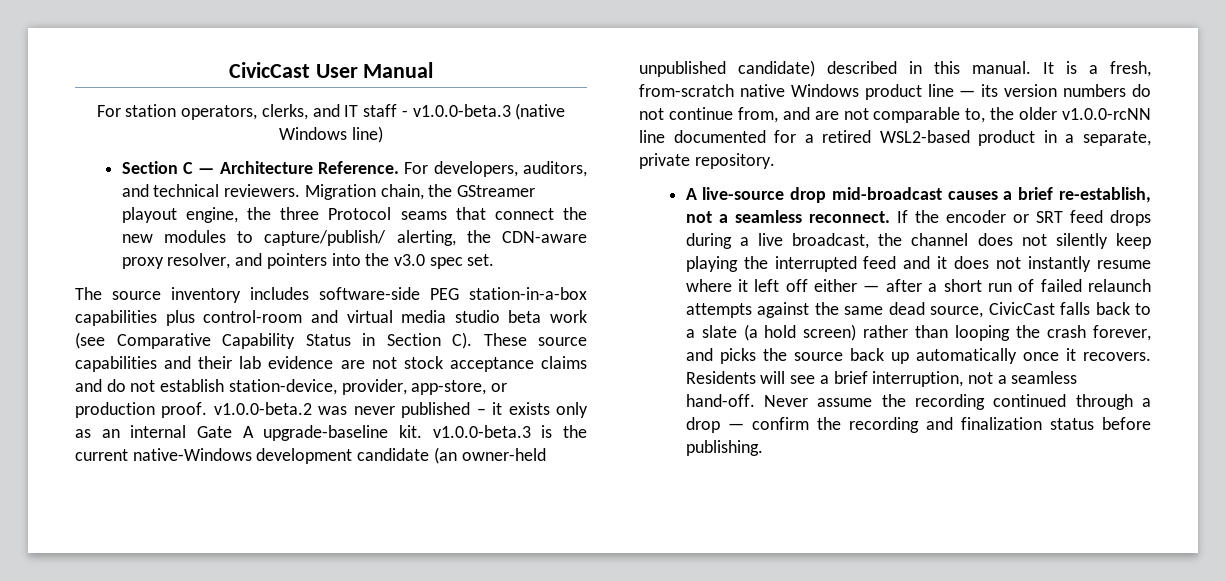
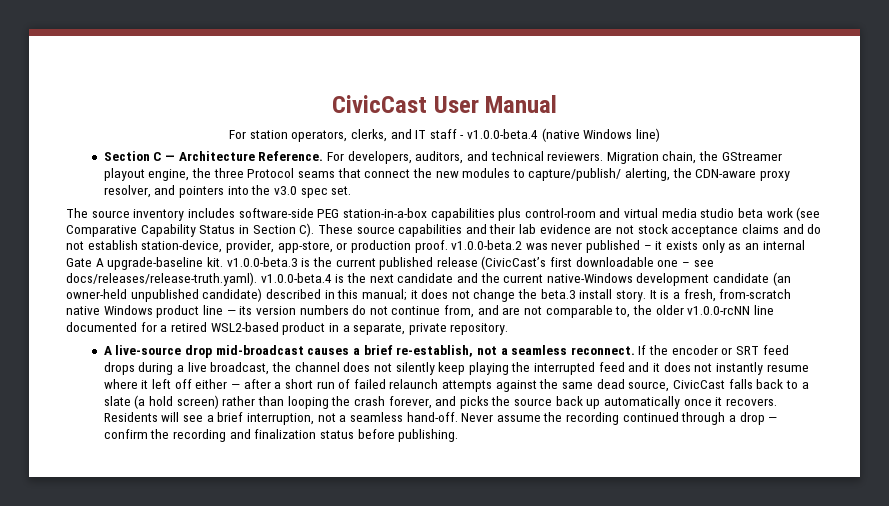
- For station operators, clerks, and IT staff - v1.0.0-beta.3 (native Windows line)
+ For station operators, clerks, and IT staff - v1.0.0-beta.4 (native Windows line)
- The source inventory includes software-side PEG station-in-a-box capabilities plus control-room and virtual media studio beta work (see Comparative Capability Status in Section C). These source capabilities and their lab evidence are not stock acceptance claims and do not establish station-device, provider, app-store, or production proof. v1.0.0-beta.2 was never published – it exists only as an internal Gate A upgrade-baseline kit. v1.0.0-beta.3 is the current native-Windows development candidate (an owner-held unpublished candidate) described in this manual.
+ The source inventory includes software-side PEG station-in-a-box capabilities plus control-room and virtual media studio beta work (see Comparative Capability Status in Section C). These source capabilities and their lab evidence are not stock acceptance claims and do not establish station-device, provider, app-store, or production proof. v1.0.0-beta.2 was never published – it exists only as an internal Gate A upgrade-baseline kit. v1.0.0-beta.3 is the current published release (CivicCast’s first downloadable one – see docs/releases/release-truth.yaml). v1.0.0-beta.4 is the next candidate and the current native-Windows development candidate (an owner-held unpublished candidate) described in this manual; it does not change the beta.3 install story.

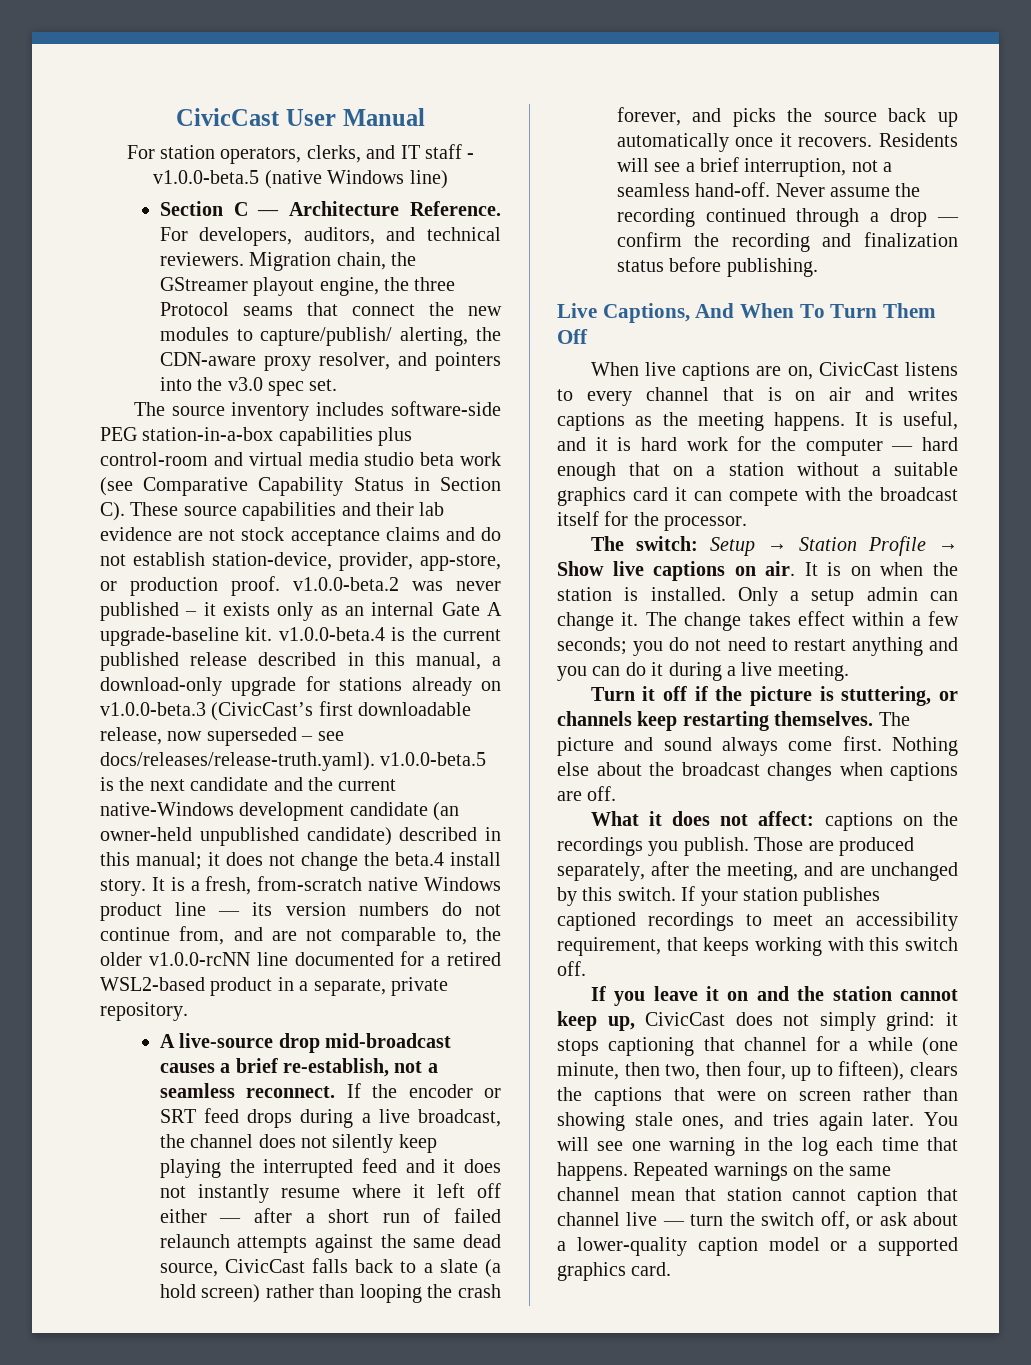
- For station operators, clerks, and IT staff - v1.0.0-beta.4 (native Windows line)
+ For station operators, clerks, and IT staff - v1.0.0-beta.5 (native Windows line)
- The source inventory includes software-side PEG station-in-a-box capabilities plus control-room and virtual media studio beta work (see Comparative Capability Status in Section C). These source capabilities and their lab evidence are not stock acceptance claims and do not establish station-device, provider, app-store, or production proof. v1.0.0-beta.2 was never published – it exists only as an internal Gate A upgrade-baseline kit. v1.0.0-beta.3 is the current published release (CivicCast’s first downloadable one – see docs/releases/release-truth.yaml). v1.0.0-beta.4 is the next candidate and the current native-Windows development candidate (an owner-held unpublished candidate) described in this manual;
+ The source inventory includes software-side PEG station-in-a-box capabilities plus control-room and virtual media studio beta work (see Comparative Capability Status in Section C). These source capabilities and their lab evidence are not stock acceptance claims and do not establish station-device, provider, app-store, or production proof. v1.0.0-beta.2 was never published – it exists only as an internal Gate A upgrade-baseline kit. v1.0.0-beta.4 is the current published release described in this manual, a download-only upgrade for stations already on v1.0.0-beta.3 (CivicCast’s first downloadable release, now superseded – see docs/releases/release-truth.yaml). v1.0.0-beta.5 is the next candidate and the current native-Windows development candidate (an owner-held unpublished candidate) described in this manual;
- it does not change the beta.3 install story.
+ it does not change the beta.4 install story.
+ Live Captions, And When To Turn Them Off
+ When live captions are on, CivicCast listens to every channel that is on air and writes captions as the meeting happens. It is useful, and it is hard work for the computer — hard enough that on a station without a suitable graphics card it can compete with the broadcast itself for the processor.
+ The switch: Setup → Station Profile → Show live captions on air. It is on when the station is installed. Only a setup admin can change it. The change takes effect within a few seconds; you do not need to restart anything and you can do it during a live meeting.
+ Turn it off if the picture is stuttering, or channels keep restarting themselves. The picture and sound always come first. Nothing else about the broadcast changes when captions are off.
+ What it does not affect: captions on the recordings you publish. Those are produced separately, after the meeting, and are unchanged by this switch. If your station publishes captioned recordings to meet an accessibility requirement, that keeps working with this switch off.
+ If you leave it on and the station cannot keep up, CivicCast does not simply grind: it stops captioning that channel for a while (one minute, then two, then four, up to fifteen), clears the captions that were on screen rather than showing stale ones, and tries again later. You will see one warning in the log each time that happens. Repeated warnings on the same channel mean that station cannot caption that channel live — turn the switch off, or ask about a lower-quality caption model or a supported graphics card.

